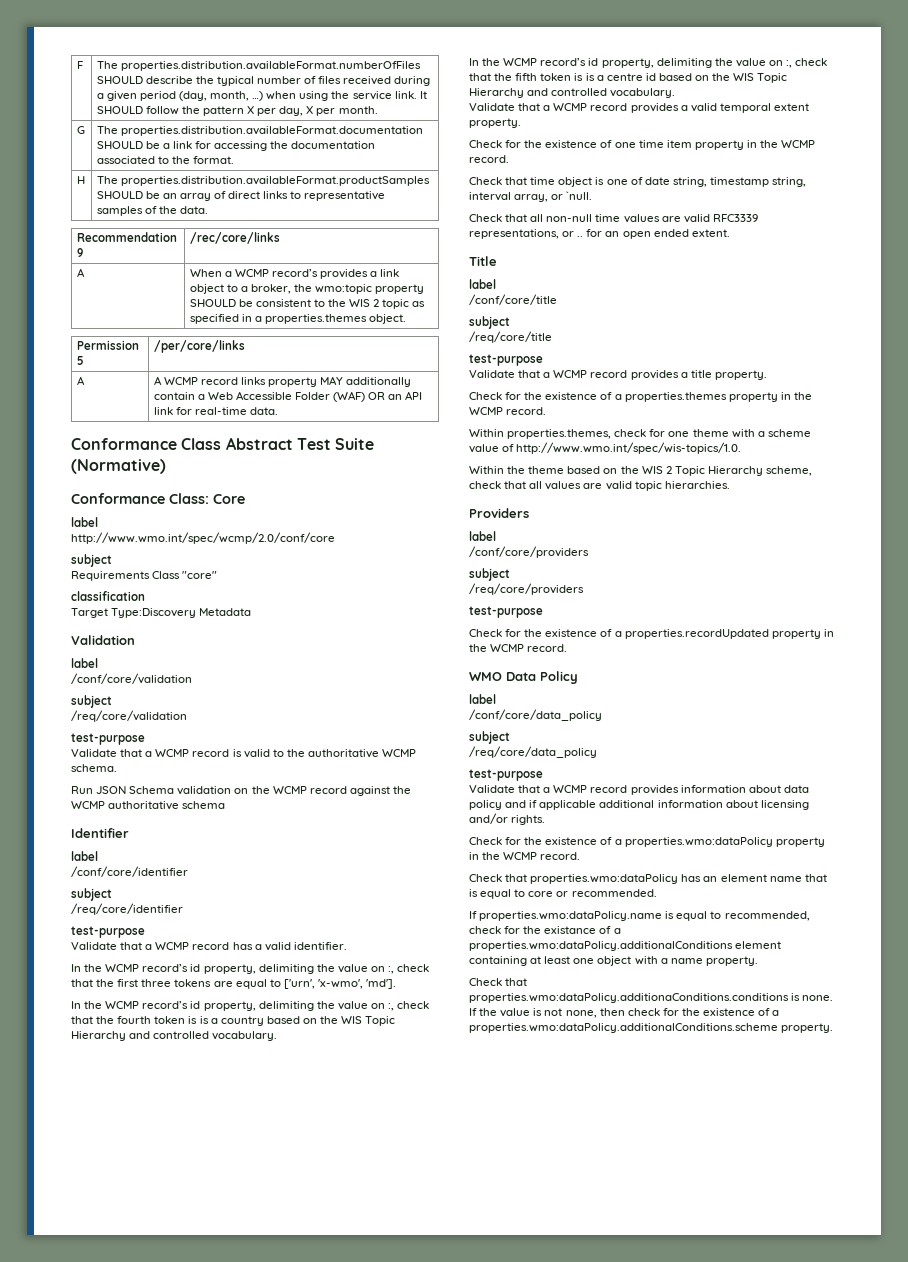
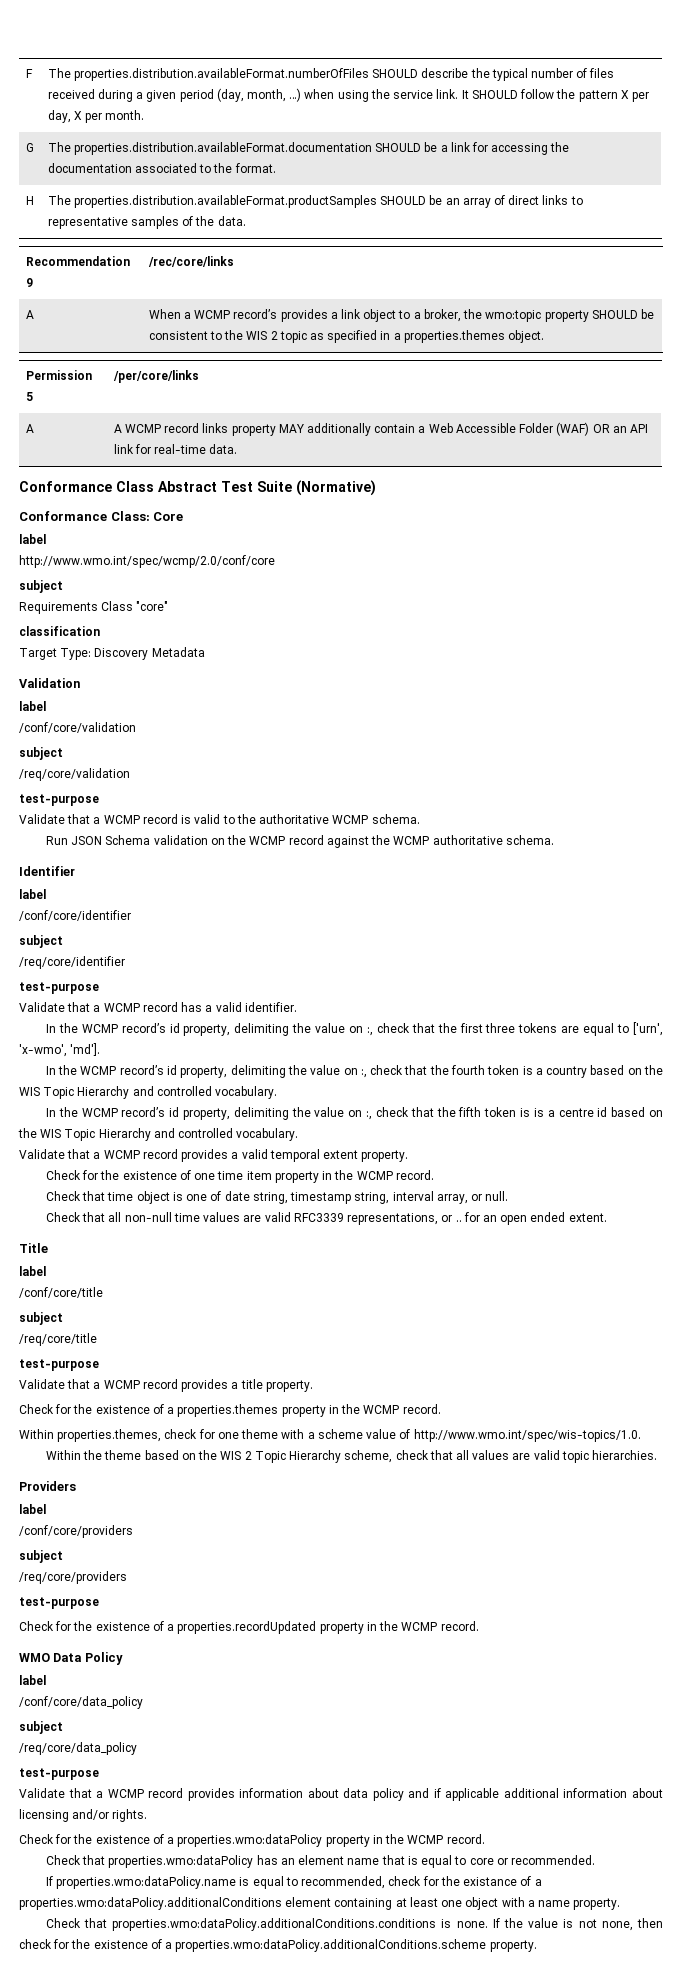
- Target Type:Discovery Metadata
+ Target Type: Discovery Metadata
- Run JSON Schema validation on the WCMP record against the WCMP authoritative schema
+ Run JSON Schema validation on the WCMP record against the WCMP authoritative schema.
- In the WCMP record’s id property, delimiting the value on :, check that the fourth token is is a country based on the WIS Topic Hierarchy and controlled vocabulary.
+ In the WCMP record’s id property, delimiting the value on :, check that the fourth token is a country based on the WIS Topic Hierarchy and controlled vocabulary.
- Check that time object is one of date string, timestamp string, interval array, or `null.
+ Check that time object is one of date string, timestamp string, interval array, or null.
- Check that properties.wmo:dataPolicy.additionaConditions.conditions is none.
+ Check that properties.wmo:dataPolicy.additionalConditions.conditions is none.

